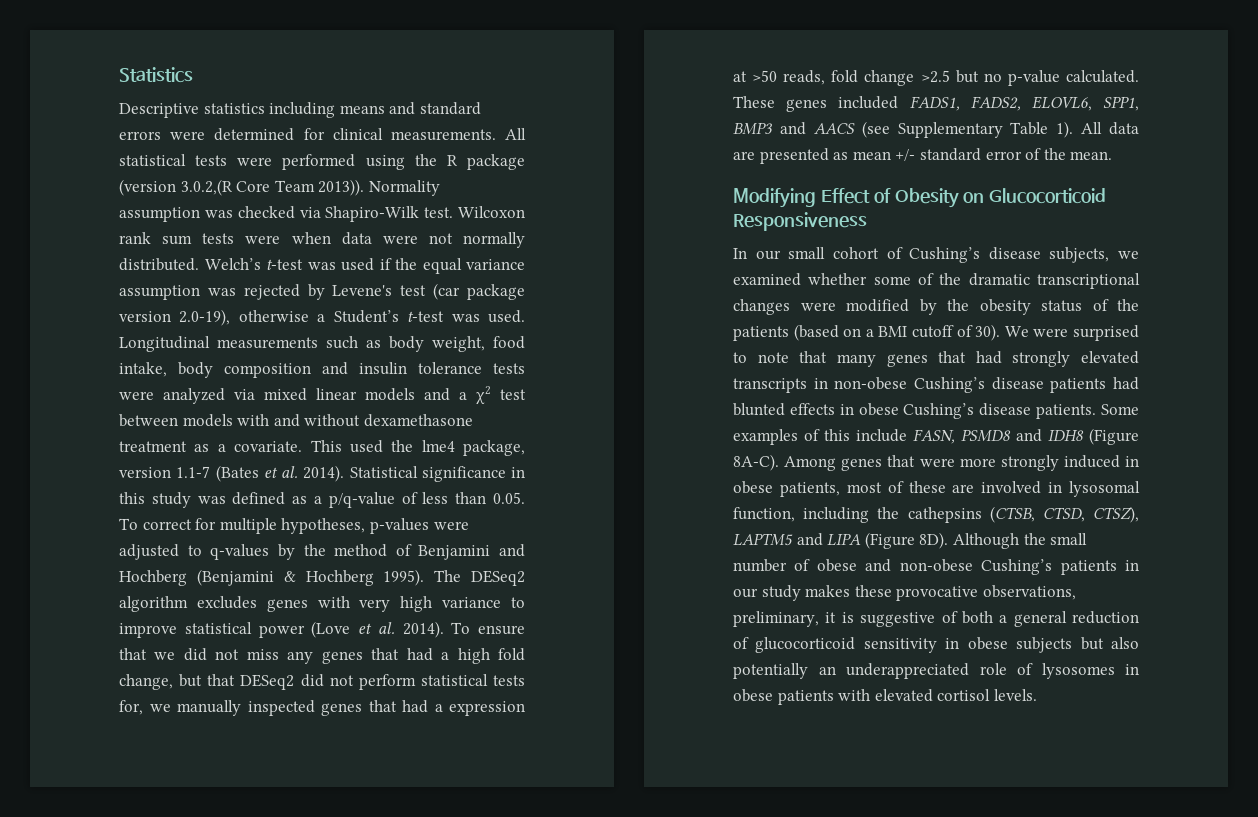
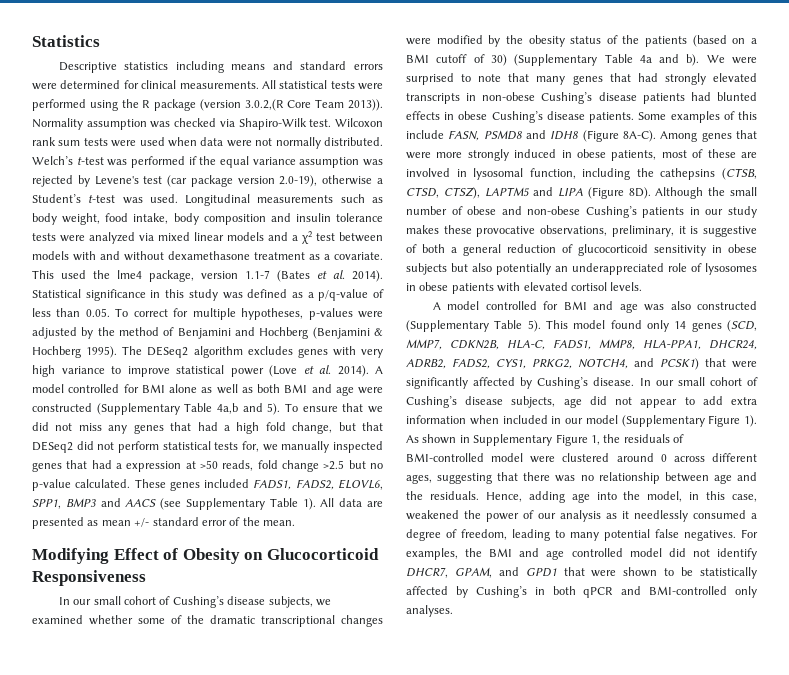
- Wilcoxon rank sum tests were when data were not normally distributed.
+ Wilcoxon rank sum tests were used when data were not normally distributed.
- Welch’s t-test was used if the equal variance assumption was rejected by Levene's test (car package version 2.0-19), otherwise a Student’s t-test was used.
+ Welch’s t-test was performed if the equal variance assumption was rejected by Levene's test (car package version 2.0-19), otherwise a Student’s t-test was used.
- Statistical significance in this study was defined as a p/q-value of less than 0.05. To correct for multiple hypotheses, p-values were adjusted to q-values by the method of Benjamini and Hochberg (Benjamini & Hochberg 1995).
+ Statistical significance in this study was defined as a p/q-value of less than 0.05. To correct for multiple hypotheses, p-values were adjusted by the method of Benjamini and Hochberg (Benjamini & Hochberg 1995).
+ A model controlled for BMI alone as well as both BMI and age were constructed (Supplementary Table 4a,b and 5).
- In our small cohort of Cushing’s disease subjects, we examined whether some of the dramatic transcriptional changes were modified by the obesity status of the patients (based on a BMI cutoff of 30).
+ In our small cohort of Cushing’s disease subjects, we examined whether some of the dramatic transcriptional changes were modified by the obesity status of the patients (based on a BMI cutoff of 30) (Supplementary Table 4a and b).
+ A model controlled for BMI and age was also constructed (Supplementary Table 5). This model found only 14 genes (SCD, MMP7, CDKN2B, HLA-C, FADS1, MMP8, HLA-PPA1, DHCR24, ADRB2, FADS2, CYS1, PRKG2, NOTCH4, and PCSK1) that were significantly affected by Cushing’s disease. In our small cohort of Cushing’s disease subjects, age did not appear to add extra information when included in our model (Supplementary Figure 1). As shown in Supplementary Figure 1, the residuals of BMI-controlled model were clustered around 0 across different ages, suggesting that there was no relationship between age and the residuals. Hence, adding age into the model, in this case, weakened the power of our analysis as it needlessly consumed a degree of freedom, leading to many potential false negatives. For examples, the BMI and age controlled model did not identify DHCR7, GPAM, and GPD1 that were shown to be statistically affected by Cushing’s in both qPCR and BMI-controlled only analyses.

